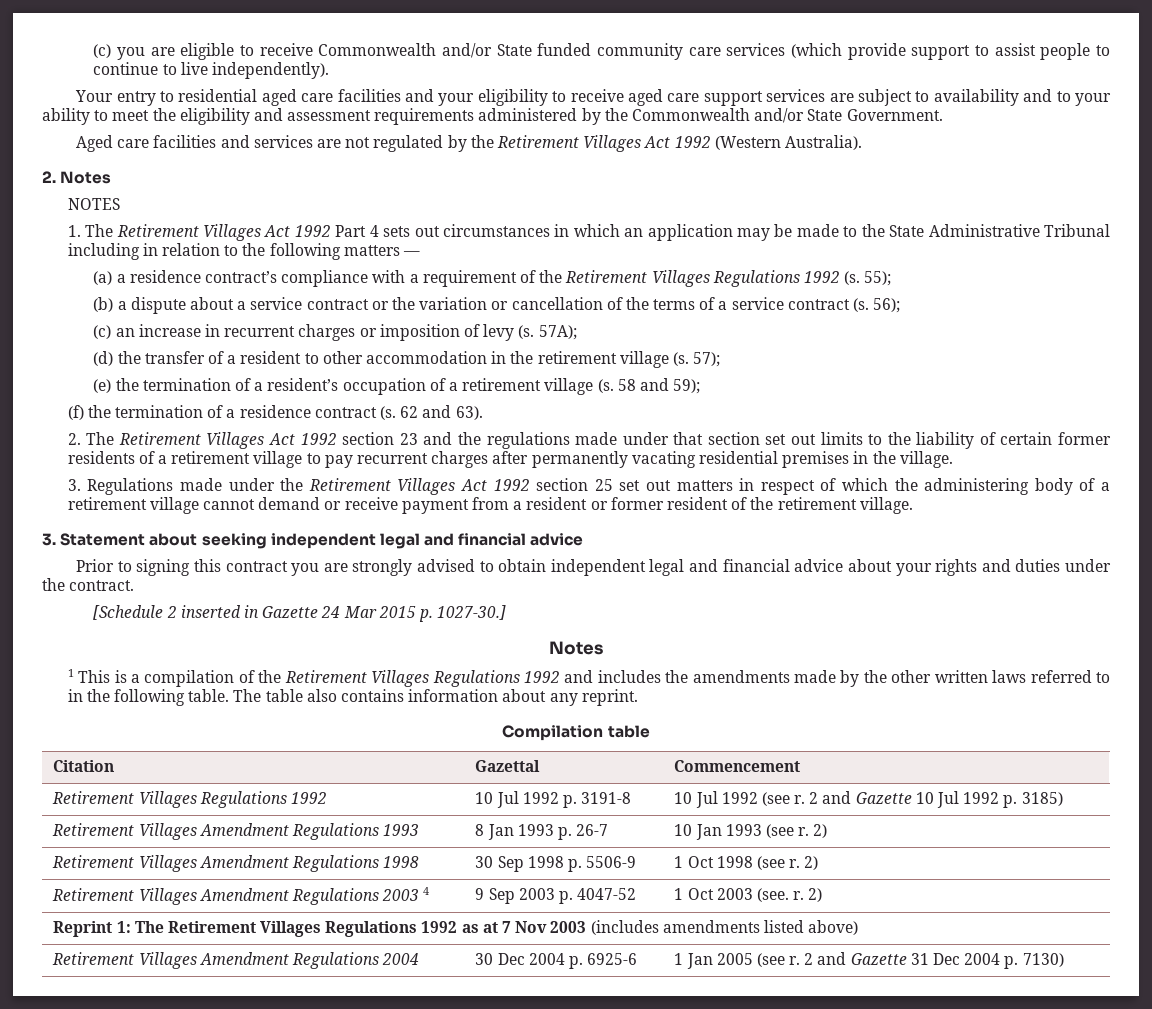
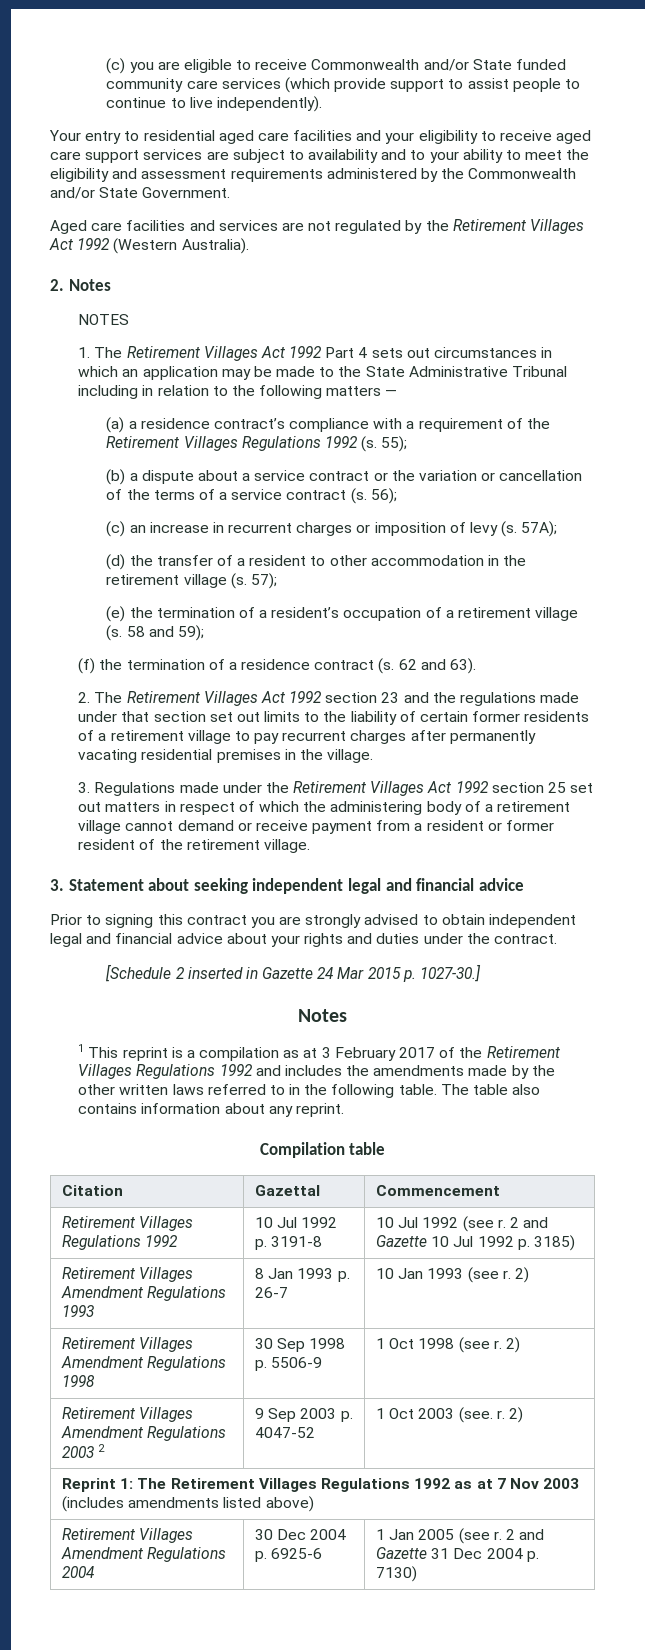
- 1 This is a compilation of the Retirement Villages Regulations 1992 and includes the amendments made by the other written laws referred to in the following table.
+ 1 This reprint is a compilation as at 3 February 2017 of the Retirement Villages Regulations 1992 and includes the amendments made by the other written laws referred to in the following table.
- Retirement Villages Amendment Regulations 2003 4 | 9 Sep 2003 p. 4047-52 | 1 Oct 2003 (see. r. 2)
+ Retirement Villages Amendment Regulations 2003 2 | 9 Sep 2003 p. 4047-52 | 1 Oct 2003 (see. r. 2)

